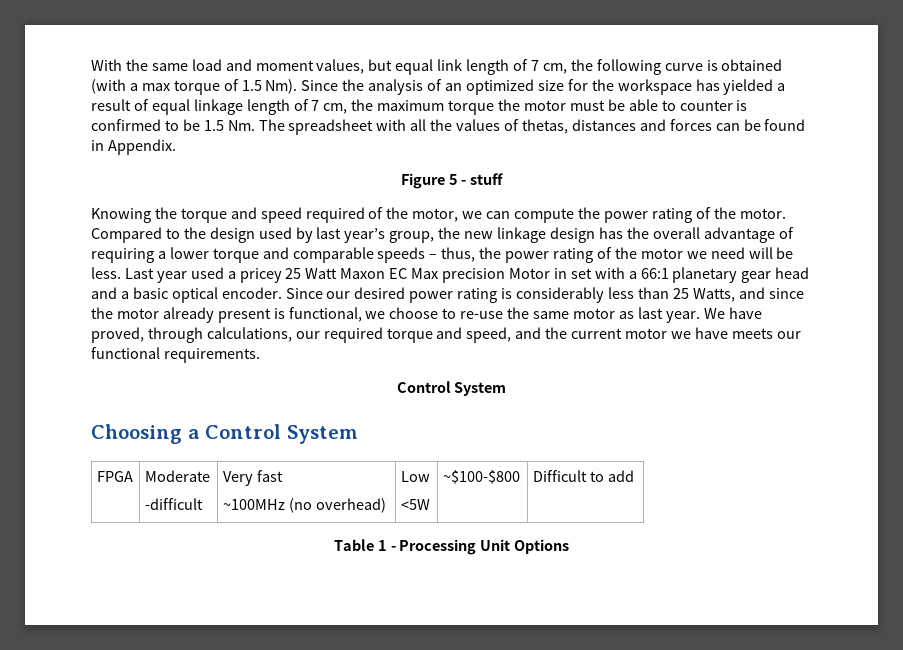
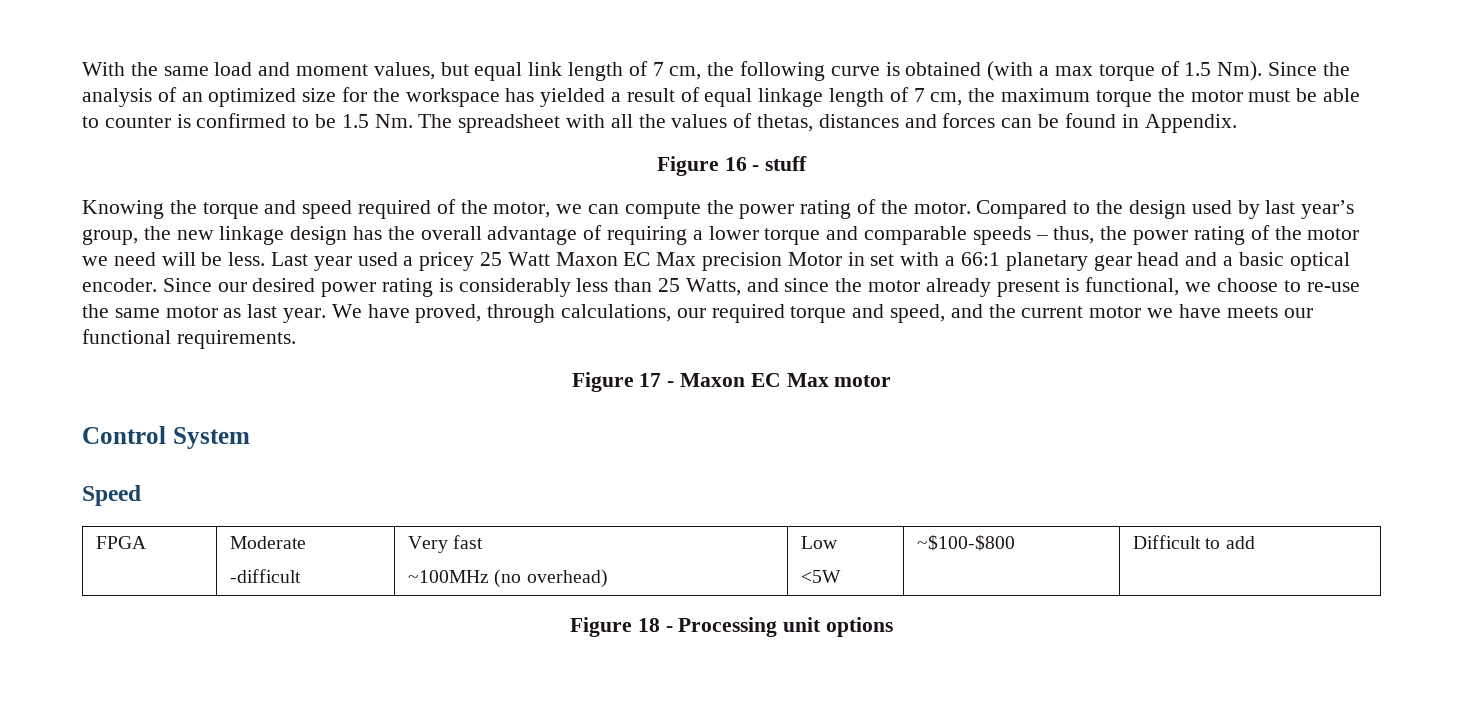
- Figure 5 - stuff
+ Figure 16 - stuff
  We have proved, through calculations, our required torque and speed, and the current motor we have meets our functional requirements.
+ Figure 17 - Maxon EC Max motor
  Control System
- Choosing a Control System
+ Speed
- Table 1 - Processing Unit Options
+ Figure 18 - Processing unit options

